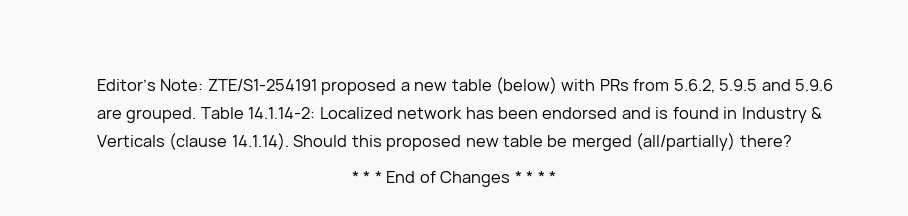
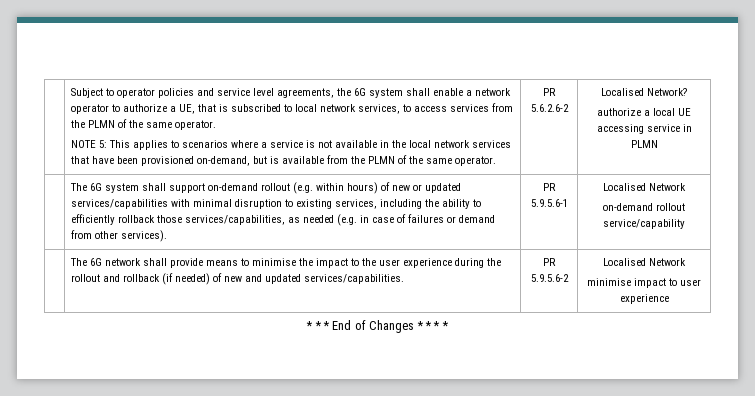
- Editor’s Note: ZTE/S1-254191 proposed a new table (below) with PRs from 5.6.2, 5.9.5 and 5.9.6 are grouped. Table 14.1.14-2: Localized network has been endorsed and is found in Industry & Verticals (clause 14.1.14). Should this proposed new table be merged (all/partially) there?
+ Subject to operator policies and service level agreements, the 6G system shall enable a network operator to authorize a UE, that is subscribed to local network services, to access services from the PLMN of the same operator.
+ NOTE 5: This applies to scenarios where a service is not available in the local network services that have been provisioned on-demand, but is available from the PLMN of the same operator. | PR 5.6.2.6-2 | Localised Network?
+ authorize a local UE accessing service in PLMN
+ | The 6G system shall support on-demand rollout (e.g. within hours) of new or updated services/capabilities with minimal disruption to existing services, including the ability to efficiently rollback those services/capabilities, as needed (e.g. in case of failures or demand from other services). | PR 5.9.5.6-1 | Localised Network
+ on-demand rollout service/capability
+ | The 6G network shall provide means to minimise the impact to the user experience during the rollout and rollback (if needed) of new and updated services/capabilities. | PR 5.9.5.6-2 | Localised Network
+ minimise impact to user experience

